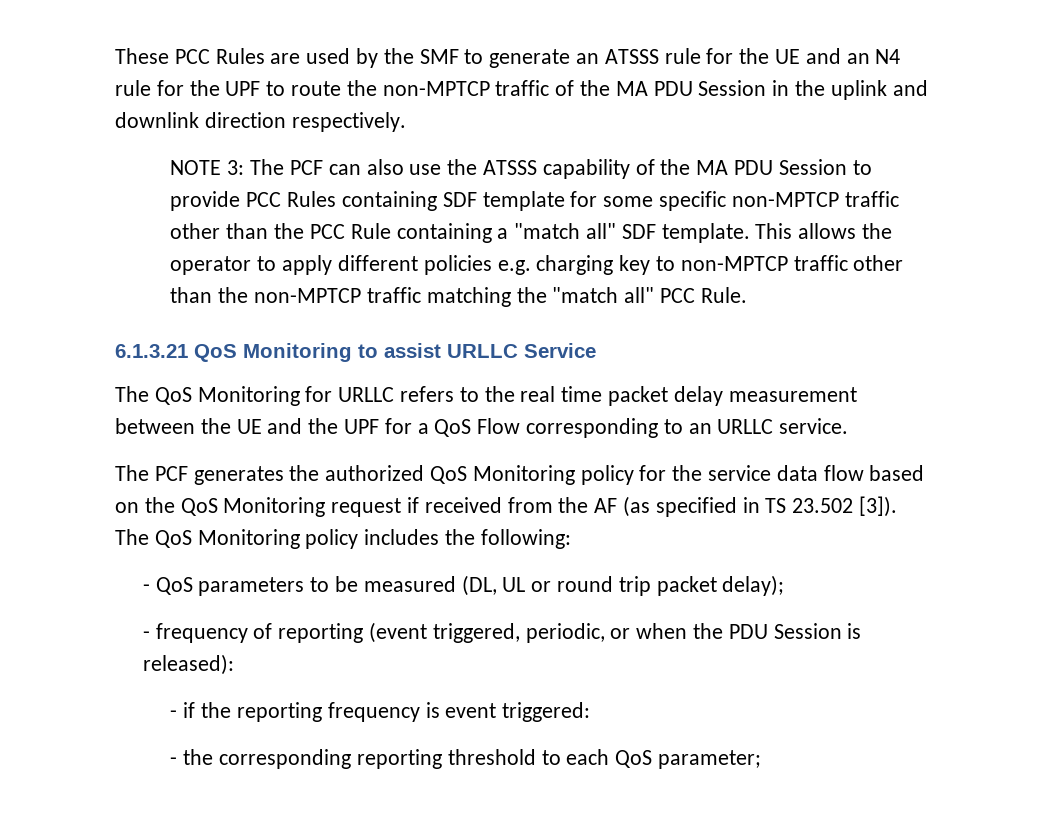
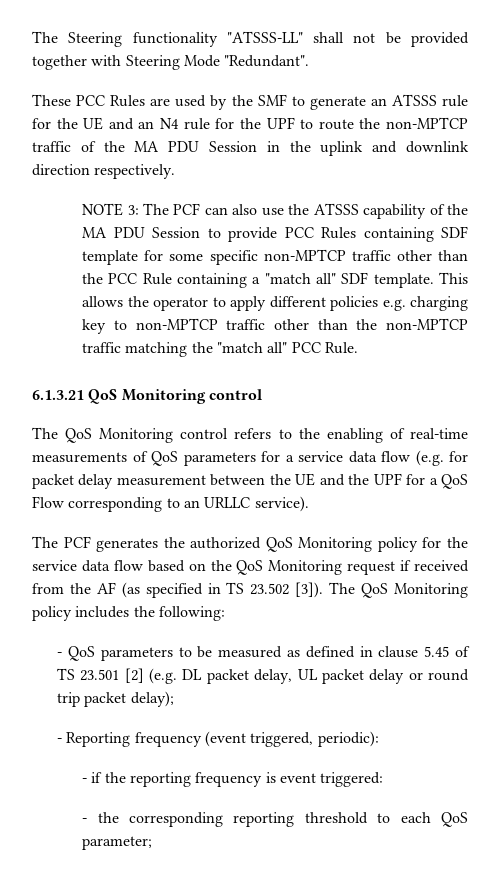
+ The Steering functionality "ATSSS-LL" shall not be provided together with Steering Mode "Redundant".
- 6.1.3.21 QoS Monitoring to assist URLLC Service
- The QoS Monitoring for URLLC refers to the real time packet delay measurement between the UE and the UPF for a QoS Flow corresponding to an URLLC service.
+ 6.1.3.21 QoS Monitoring control
+ The QoS Monitoring control refers to the enabling of real-time measurements of QoS parameters for a service data flow (e.g. for packet delay measurement between the UE and the UPF for a QoS Flow corresponding to an URLLC service).
- - QoS parameters to be measured (DL, UL or round trip packet delay);
+ - QoS parameters to be measured as defined in clause 5.45 of TS 23.501 [2] (e.g. DL packet delay, UL packet delay or round trip packet delay);
- - frequency of reporting (event triggered, periodic, or when the PDU Session is released):
+ - Reporting frequency (event triggered, periodic):

